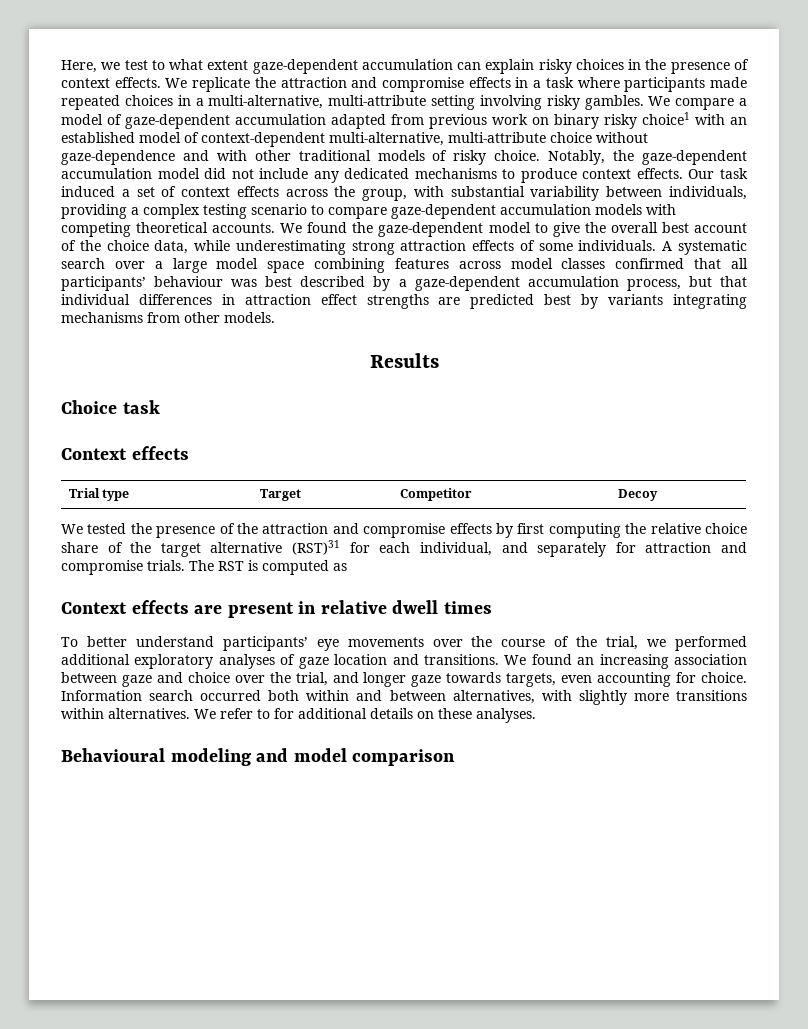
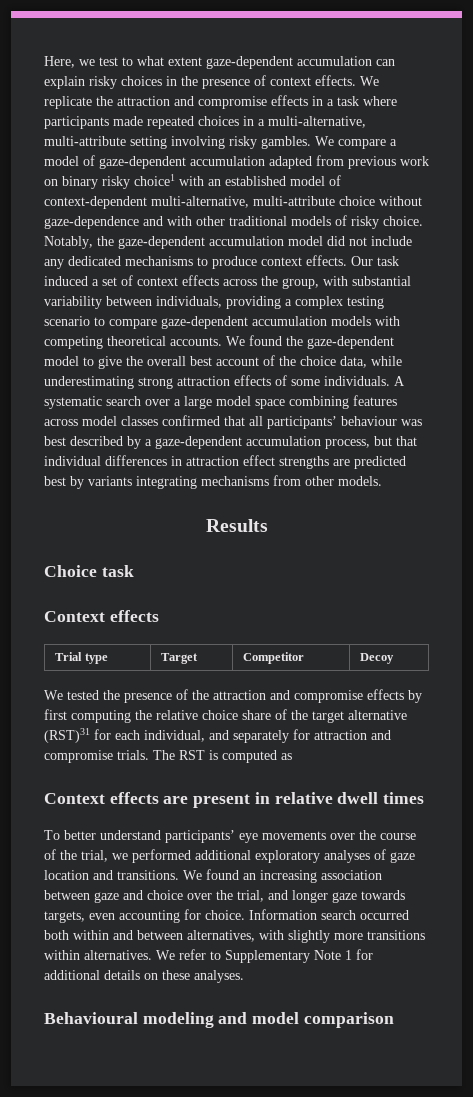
- We refer to for additional details on these analyses.
+ We refer to Supplementary Note 1 for additional details on these analyses.

